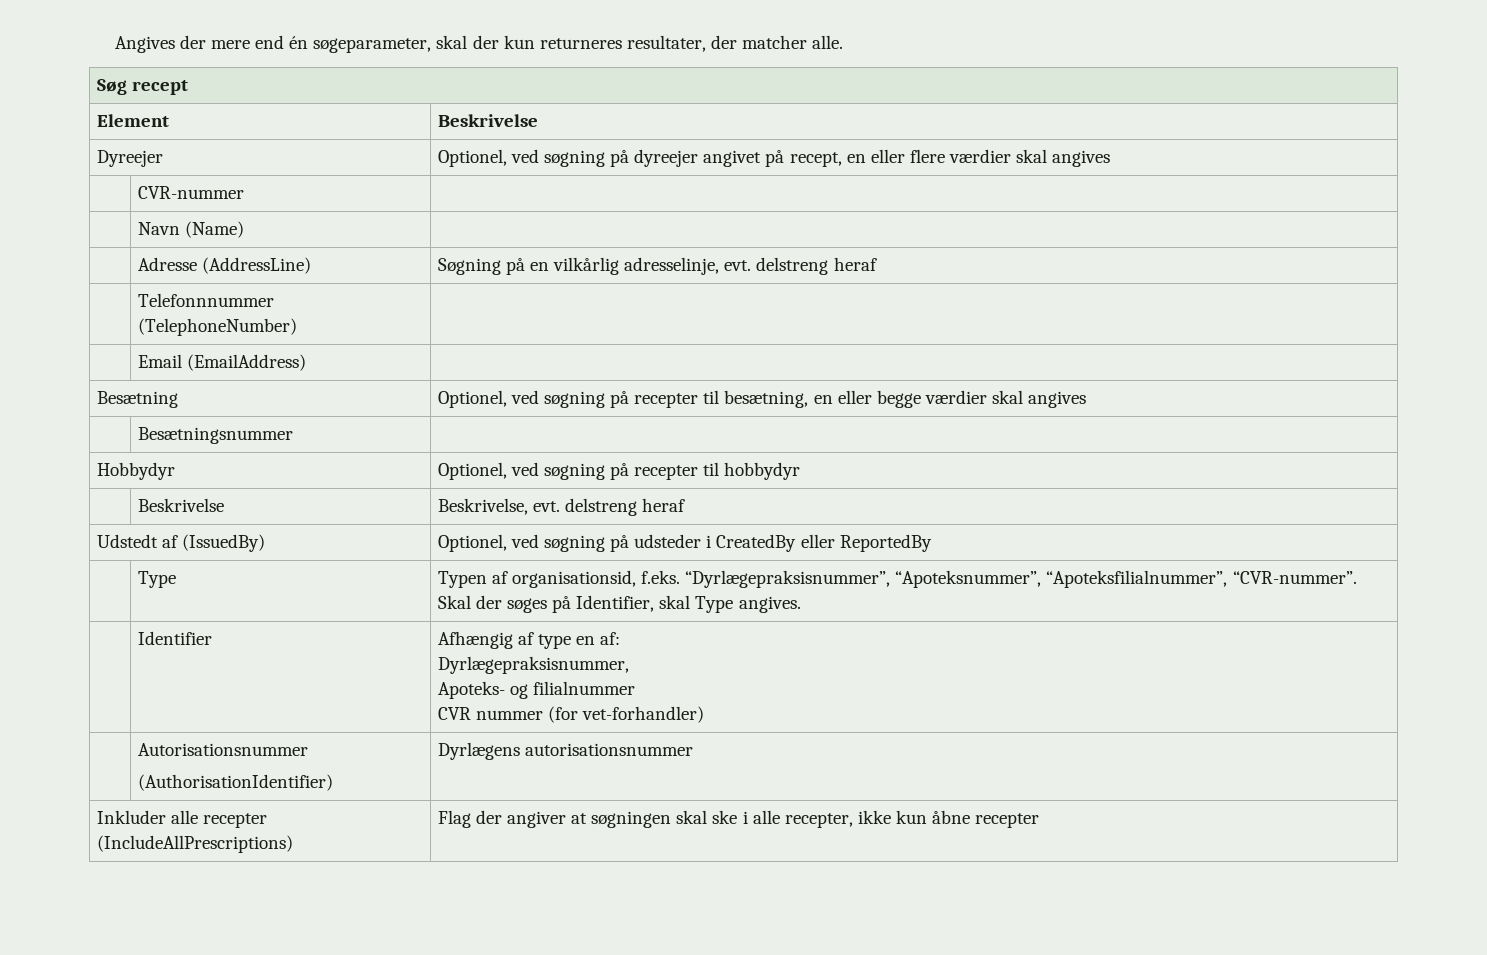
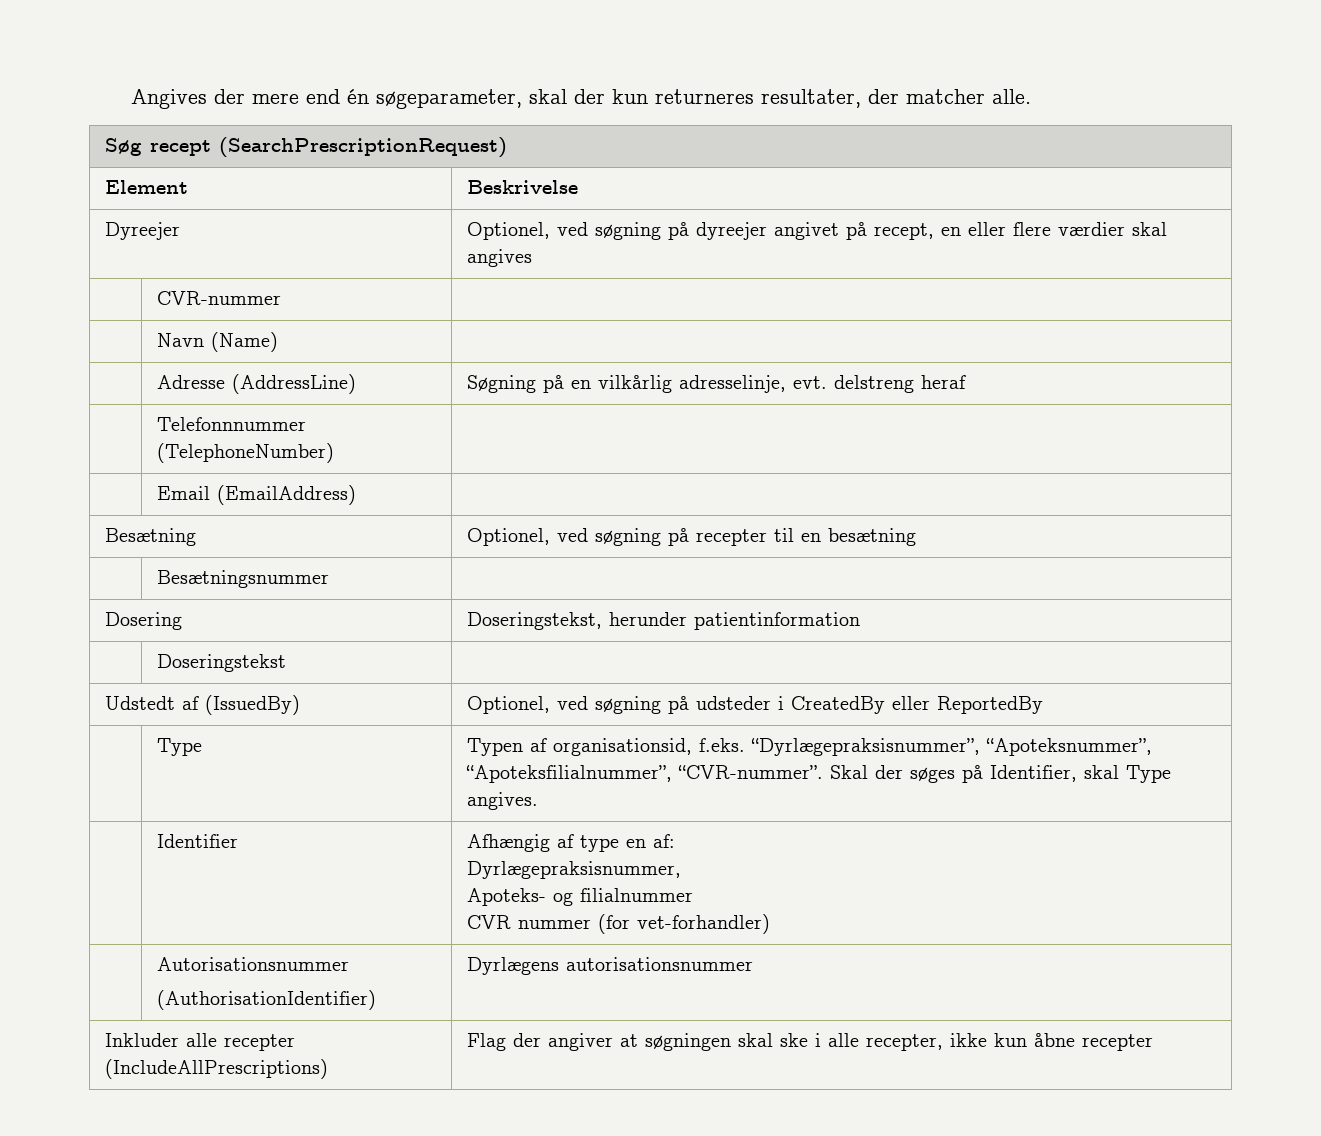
- Søg recept
+ Søg recept (SearchPrescriptionRequest)
- Besætning | Optionel, ved søgning på recepter til besætning, en eller begge værdier skal angives
+ Besætning | Optionel, ved søgning på recepter til en besætning
  | Besætningsnummer |
- Hobbydyr | Optionel, ved søgning på recepter til hobbydyr
- | Beskrivelse | Beskrivelse, evt. delstreng heraf
+ Dosering | Doseringstekst, herunder patientinformation
+ | Doseringstekst |

